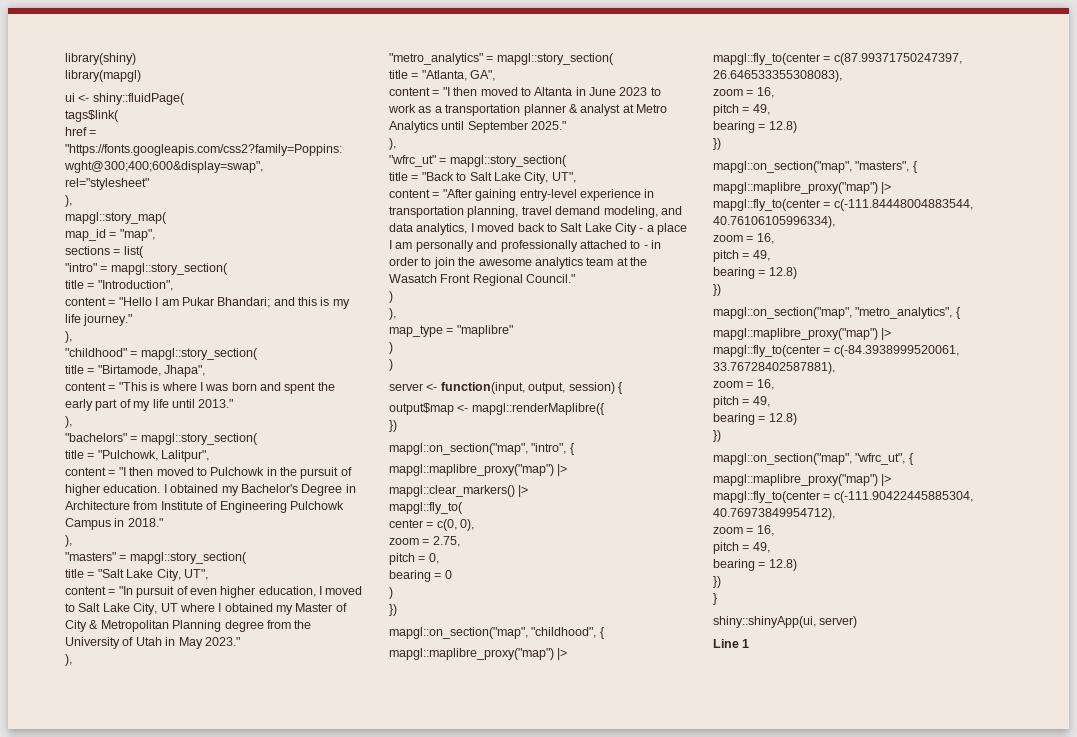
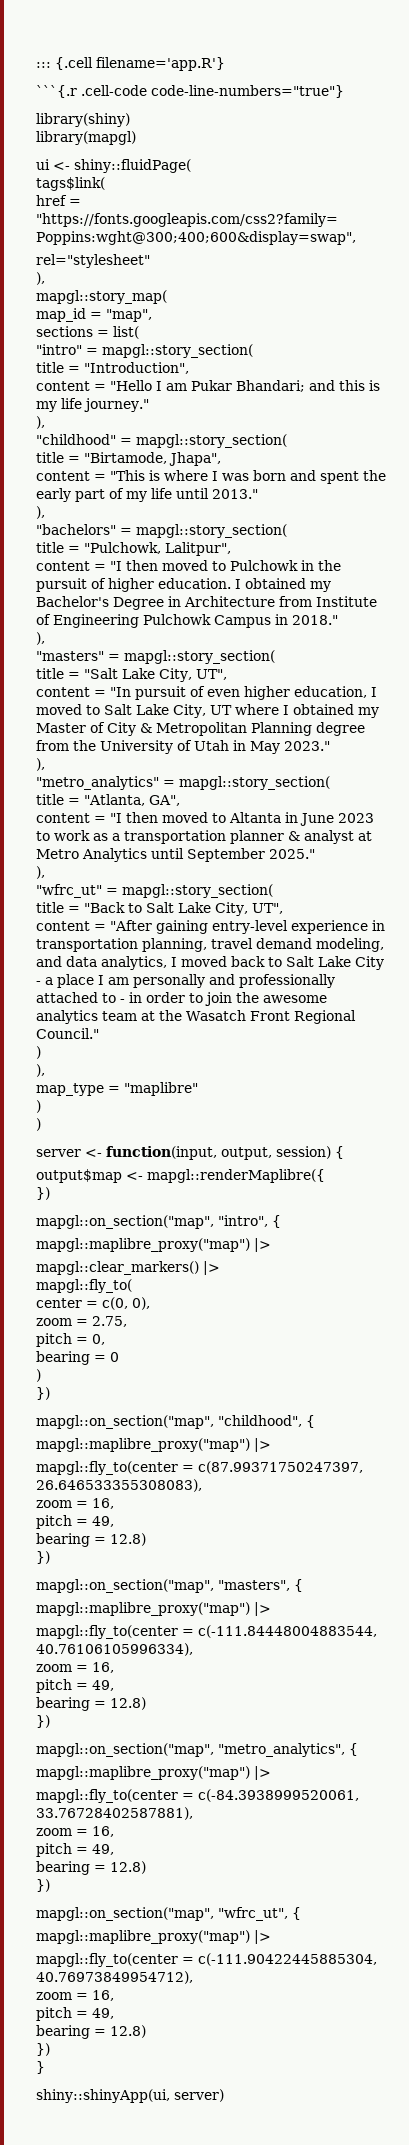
+ ::: {.cell filename='app.R'}
+ ```{.r .cell-code code-line-numbers="true"}
- Line 1

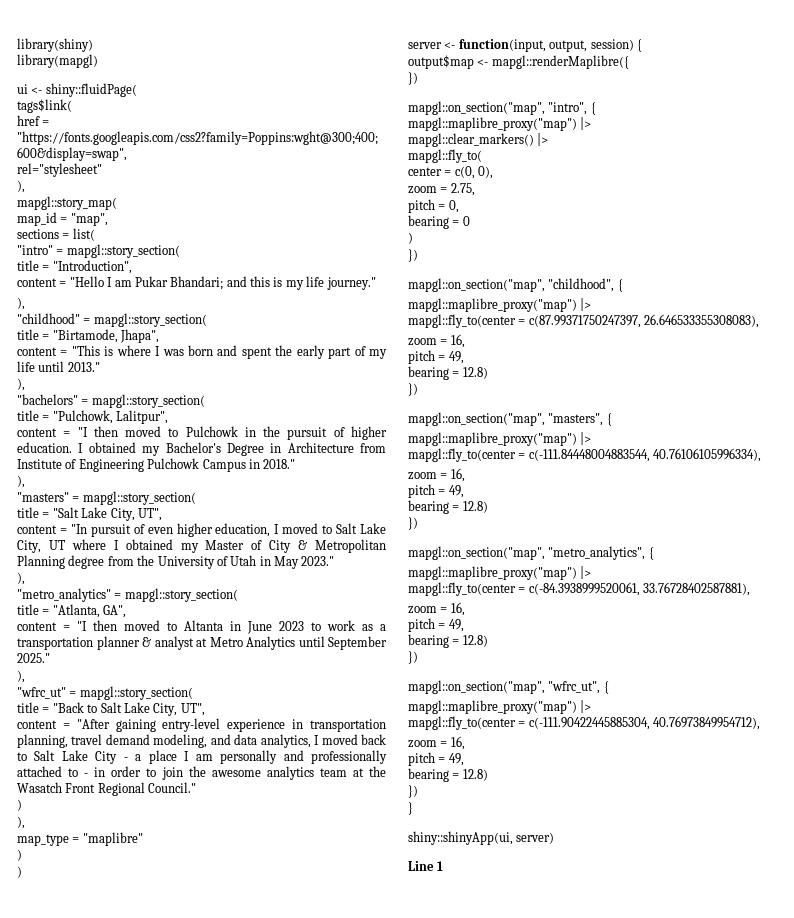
- ::: {.cell filename='app.R'}
- ```{.r .cell-code code-line-numbers="true"}
+ Line 1

